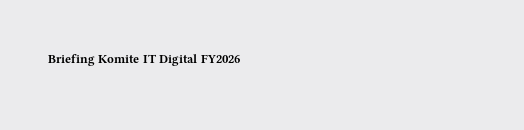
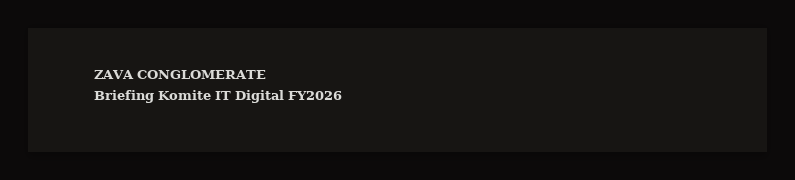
+ ZAVA CONGLOMERATE

